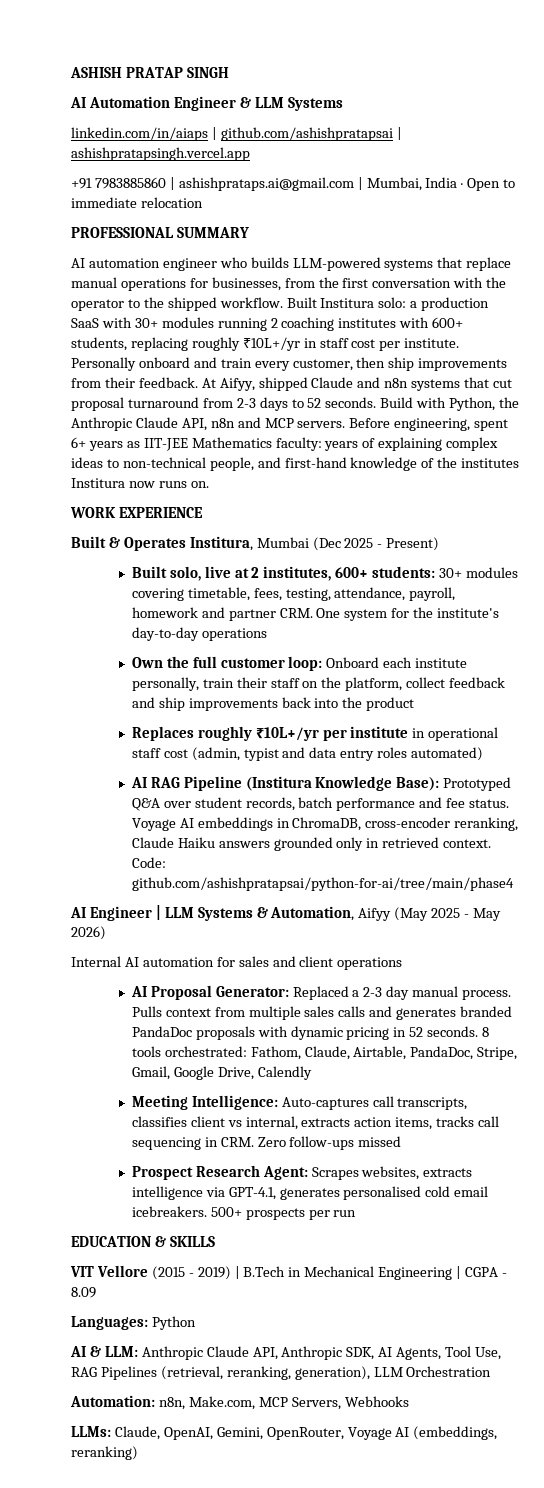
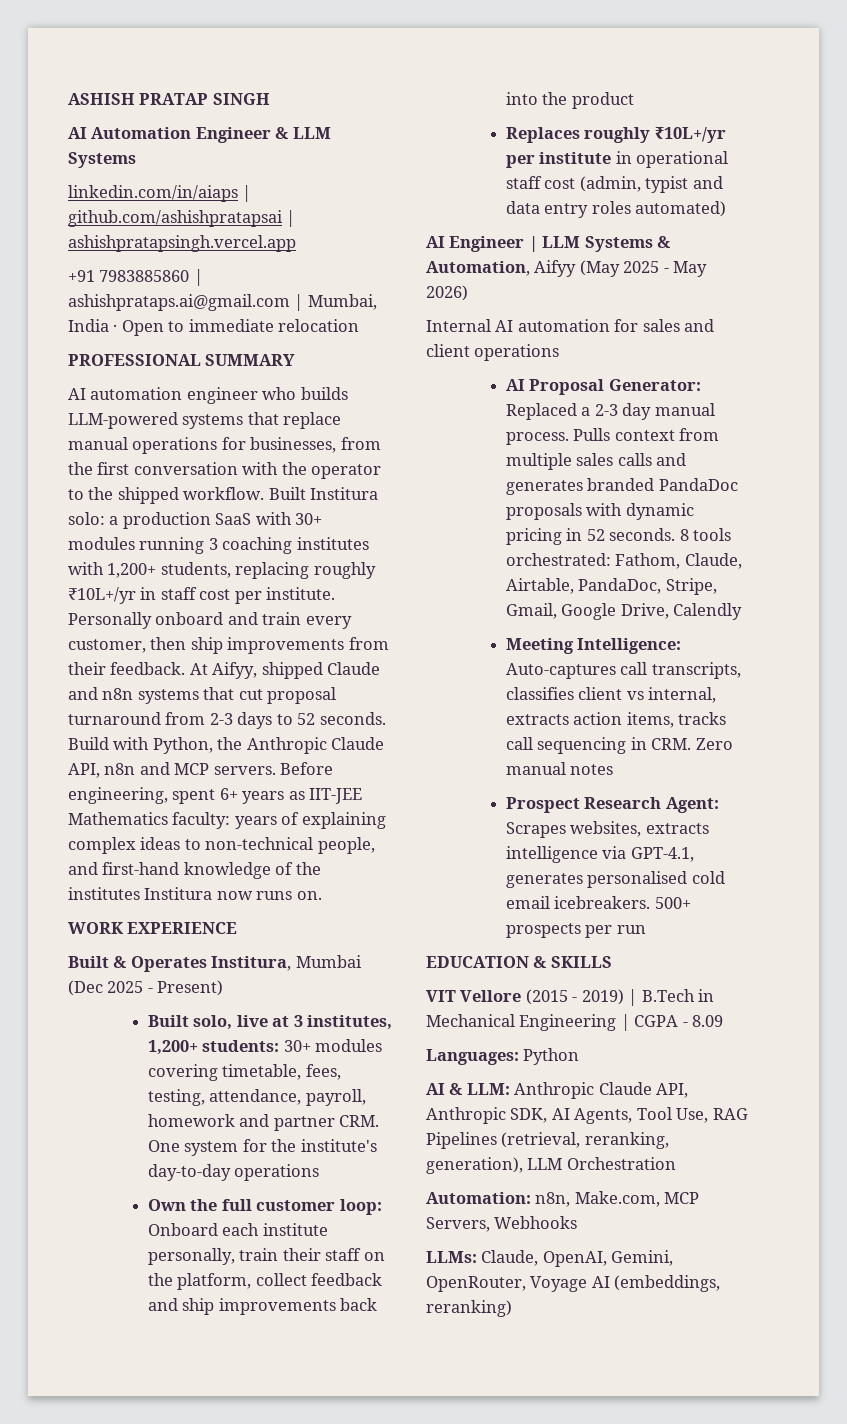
- Built Institura solo: a production SaaS with 30+ modules running 2 coaching institutes with 600+ students, replacing roughly ₹10L+/yr in staff cost per institute.
+ Built Institura solo: a production SaaS with 30+ modules running 3 coaching institutes with 1,200+ students, replacing roughly ₹10L+/yr in staff cost per institute.
- Built solo, live at 2 institutes, 600+ students: 30+ modules covering timetable, fees, testing, attendance, payroll, homework and partner CRM. One system for the institute's day-to-day operations
+ Built solo, live at 3 institutes, 1,200+ students: 30+ modules covering timetable, fees, testing, attendance, payroll, homework and partner CRM. One system for the institute's day-to-day operations
- AI RAG Pipeline (Institura Knowledge Base): Prototyped Q&A over student records, batch performance and fee status. Voyage AI embeddings in ChromaDB, cross-encoder reranking, Claude Haiku answers grounded only in retrieved context. Code: github.com/ashishpratapsai/python-for-ai/tree/main/phase4
- Meeting Intelligence: Auto-captures call transcripts, classifies client vs internal, extracts action items, tracks call sequencing in CRM. Zero follow-ups missed
+ Meeting Intelligence: Auto-captures call transcripts, classifies client vs internal, extracts action items, tracks call sequencing in CRM. Zero manual notes

